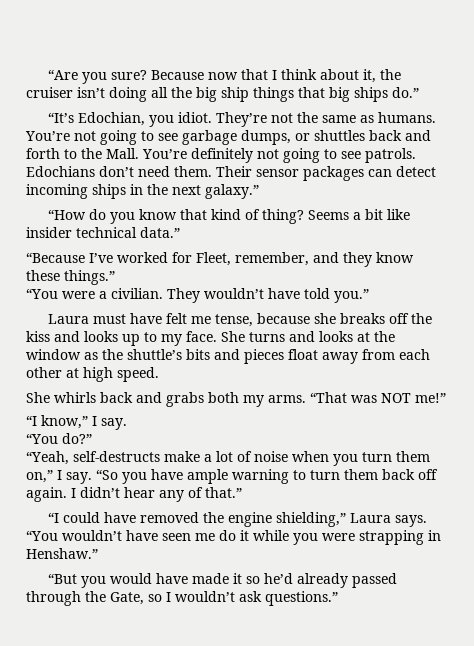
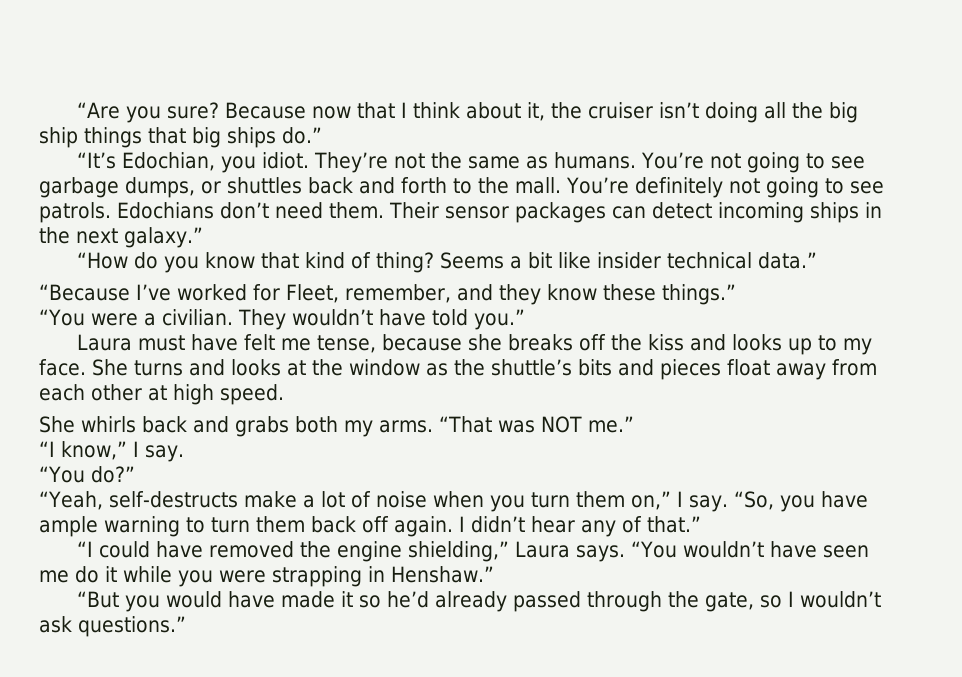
- You’re not going to see garbage dumps, or shuttles back and forth to the Mall.
+ You’re not going to see garbage dumps, or shuttles back and forth to the mall.
- “That was NOT me!”
+ “That was NOT me.”
- “So you have ample warning to turn them back off again.
+ “So, you have ample warning to turn them back off again.
- “But you would have made it so he’d already passed through the Gate, so I wouldn’t ask questions.”
+ “But you would have made it so he’d already passed through the gate, so I wouldn’t ask questions.”

